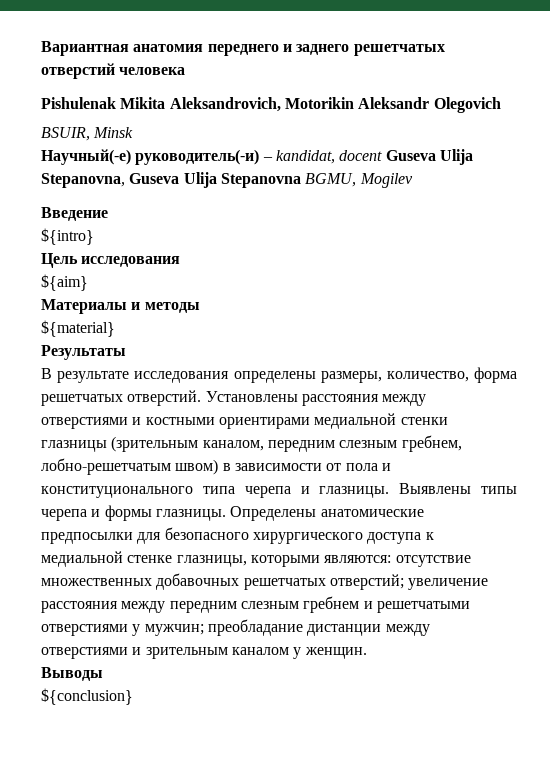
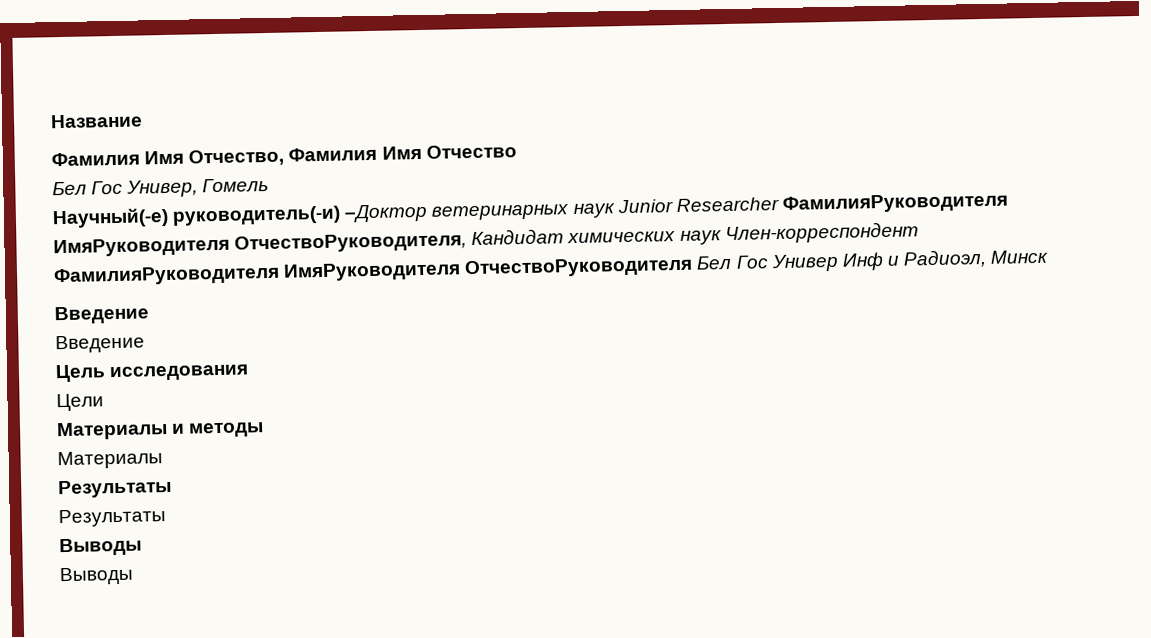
- Вариантная анатомия переднего и заднего решетчатых отверстий человека
- Pishulenak Mikita Aleksandrovich, Motorikin Aleksandr Olegovich
- BSUIR, Minsk
- Научный(-е) руководитель(-и) – kandidat, docent Guseva Ulija Stepanovna, Guseva Ulija Stepanovna BGMU, Mogilev
+ Название
+ Фамилия Имя Отчество, Фамилия Имя Отчество
+ Бел Гос Универ, Гомель
+ Научный(-е) руководитель(-и) –Доктор ветеринарных наук Junior Researcher ФамилияРуководителя ИмяРуководителя ОтчествоРуководителя, Кандидат химических наук Член-корреспондент ФамилияРуководителя ИмяРуководителя ОтчествоРуководителя Бел Гос Универ Инф и Радиоэл, Минск
  Введение
- ${intro}
+ Введение
- ${aim}
+ Цели
  Материалы и методы
- ${material}
+ Материалы
  Результаты
- В результате исследования определены размеры, количество, форма решетчатых отверстий. Установлены расстояния между отверстиями и костными ориентирами медиальной стенки глазницы (зрительным каналом, передним слезным гребнем, лобно-решетчатым швом) в зависимости от пола и конституционального типа черепа и глазницы. Выявлены типы черепа и формы глазницы. Определены анатомические предпосылки для безопасного хирургического доступа к медиальной стенке глазницы, которыми являются: отсутствие множественных добавочных решетчатых отверстий; увеличение расстояния между передним слезным гребнем и решетчатыми отверстиями у мужчин; преобладание дистанции между отверстиями и зрительным каналом у женщин.
+ Результаты
  Выводы
- ${conclusion}
+ Выводы

